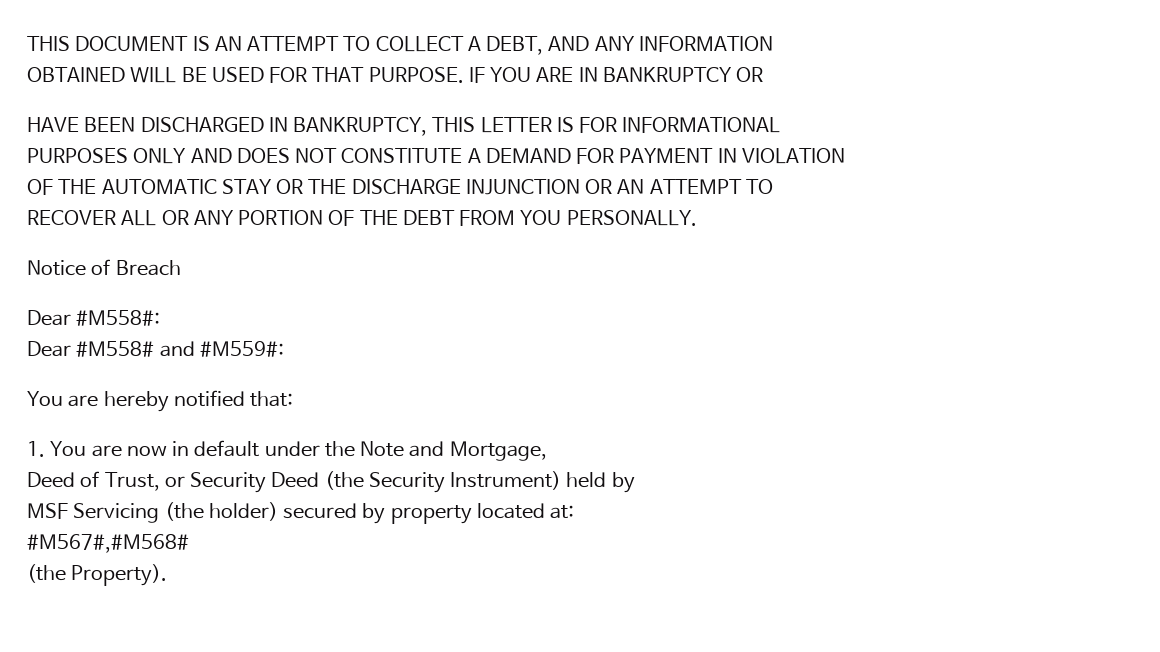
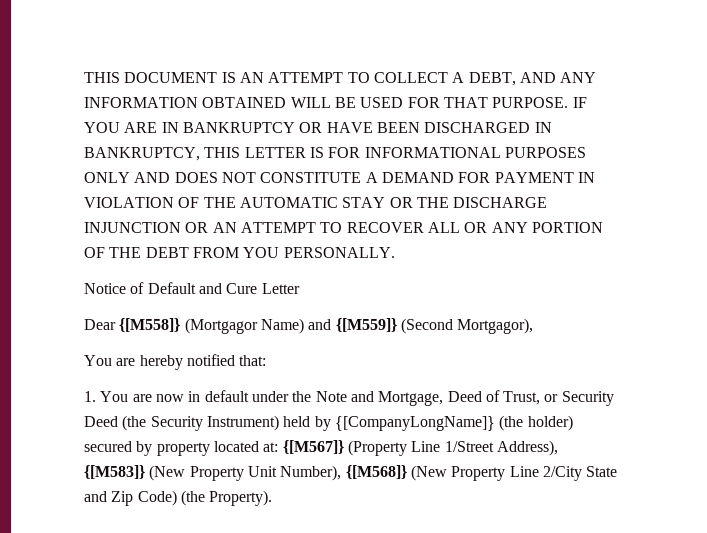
- THIS DOCUMENT IS AN ATTEMPT TO COLLECT A DEBT, AND ANY INFORMATION
- OBTAINED WILL BE USED FOR THAT PURPOSE.
+ THIS DOCUMENT IS AN ATTEMPT TO COLLECT A DEBT, AND ANY INFORMATION OBTAINED WILL BE USED FOR THAT PURPOSE.
- IF YOU ARE IN BANKRUPTCY OR
- HAVE BEEN DISCHARGED IN BANKRUPTCY, THIS LETTER IS FOR INFORMATIONAL
- PURPOSES ONLY AND DOES NOT CONSTITUTE A DEMAND FOR PAYMENT IN VIOLATION
- OF THE AUTOMATIC STAY OR THE DISCHARGE INJUNCTION OR AN ATTEMPT TO
- RECOVER ALL OR ANY PORTION OF THE DEBT FROM YOU PERSONALLY.
+ IF YOU ARE IN BANKRUPTCY OR HAVE BEEN DISCHARGED IN BANKRUPTCY, THIS LETTER IS FOR INFORMATIONAL PURPOSES ONLY AND DOES NOT CONSTITUTE A DEMAND FOR PAYMENT IN VIOLATION OF THE AUTOMATIC STAY OR THE DISCHARGE INJUNCTION OR AN ATTEMPT TO RECOVER ALL OR ANY PORTION OF THE DEBT FROM YOU PERSONALLY.
- Notice of Breach
- Dear #M558#:
- Dear #M558# and #M559#:
+ Notice of Default and Cure Letter
+ Dear {[M558]} (Mortgagor Name) and {[M559]} (Second Mortgagor),
- 1. You are now in default under the Note and Mortgage,
- Deed of Trust, or Security Deed (the Security Instrument) held by
- MSF Servicing (the holder) secured by property located at:
- #M567#,#M568#
- (the Property).
+ 1. You are now in default under the Note and Mortgage, Deed of Trust, or Security Deed (the Security Instrument) held by {[CompanyLongName]} (the holder) secured by property located at: {[M567]} (Property Line 1/Street Address), {[M583]} (New Property Unit Number), {[M568]} (New Property Line 2/City State and Zip Code) (the Property).

